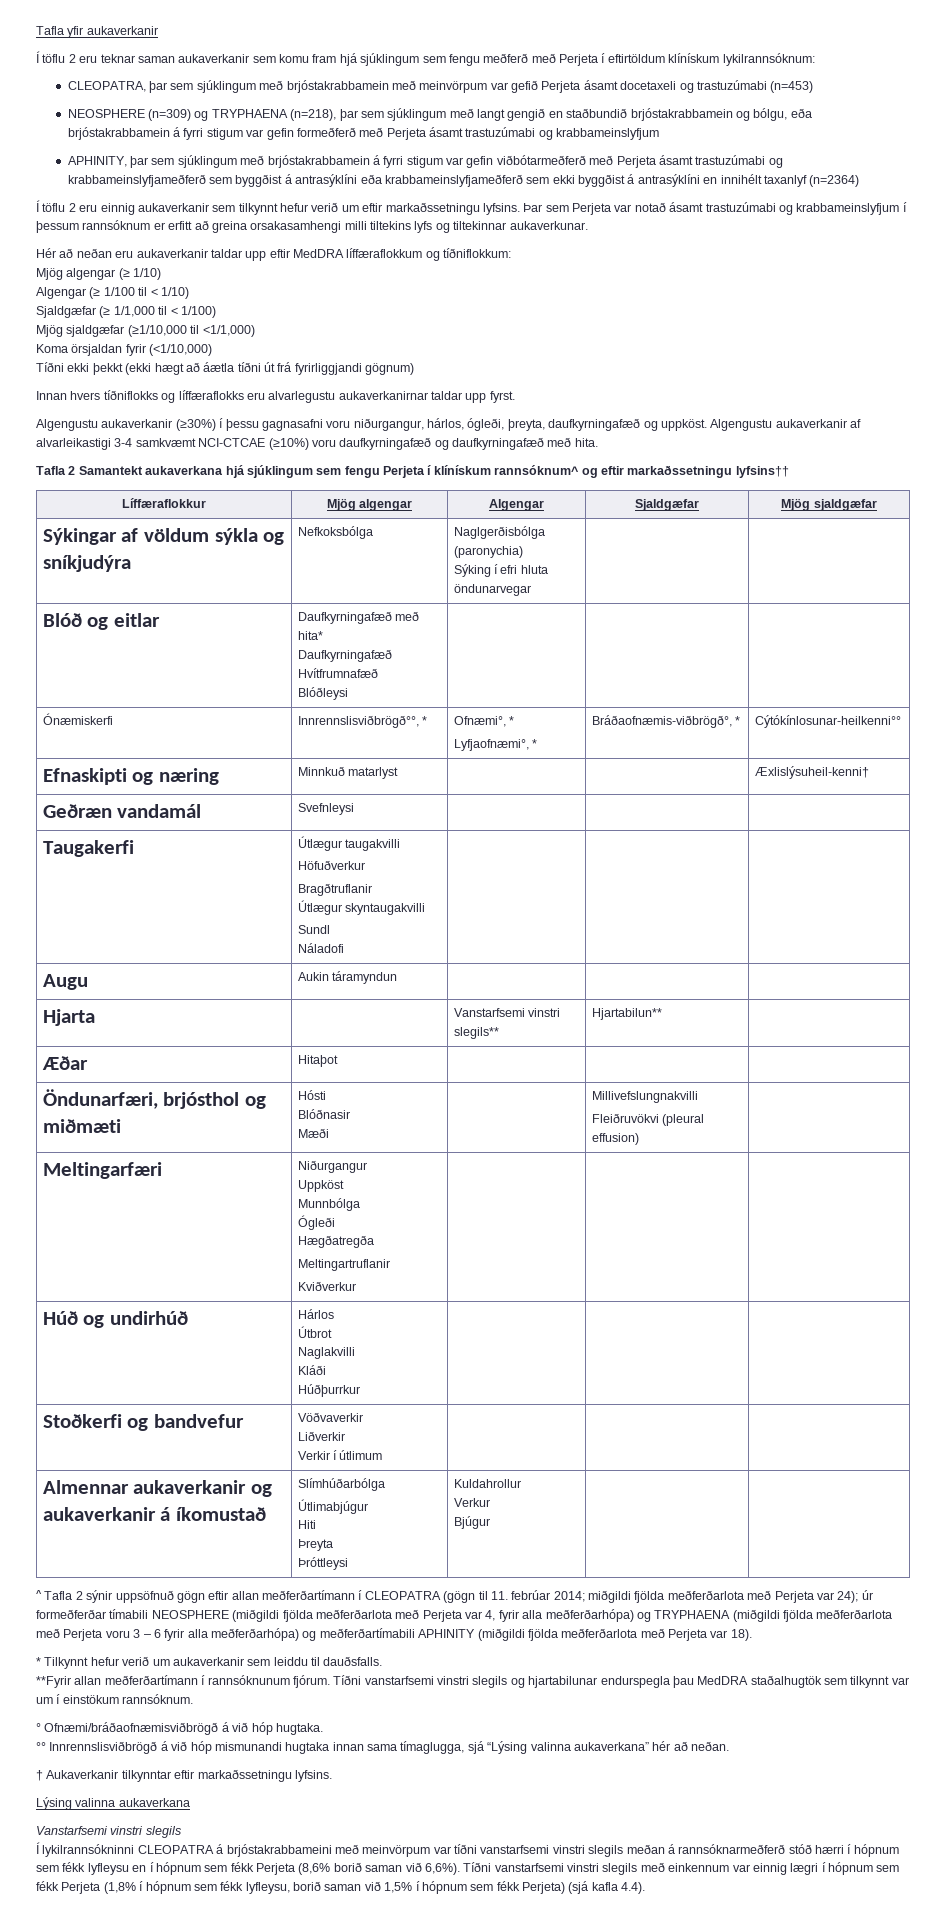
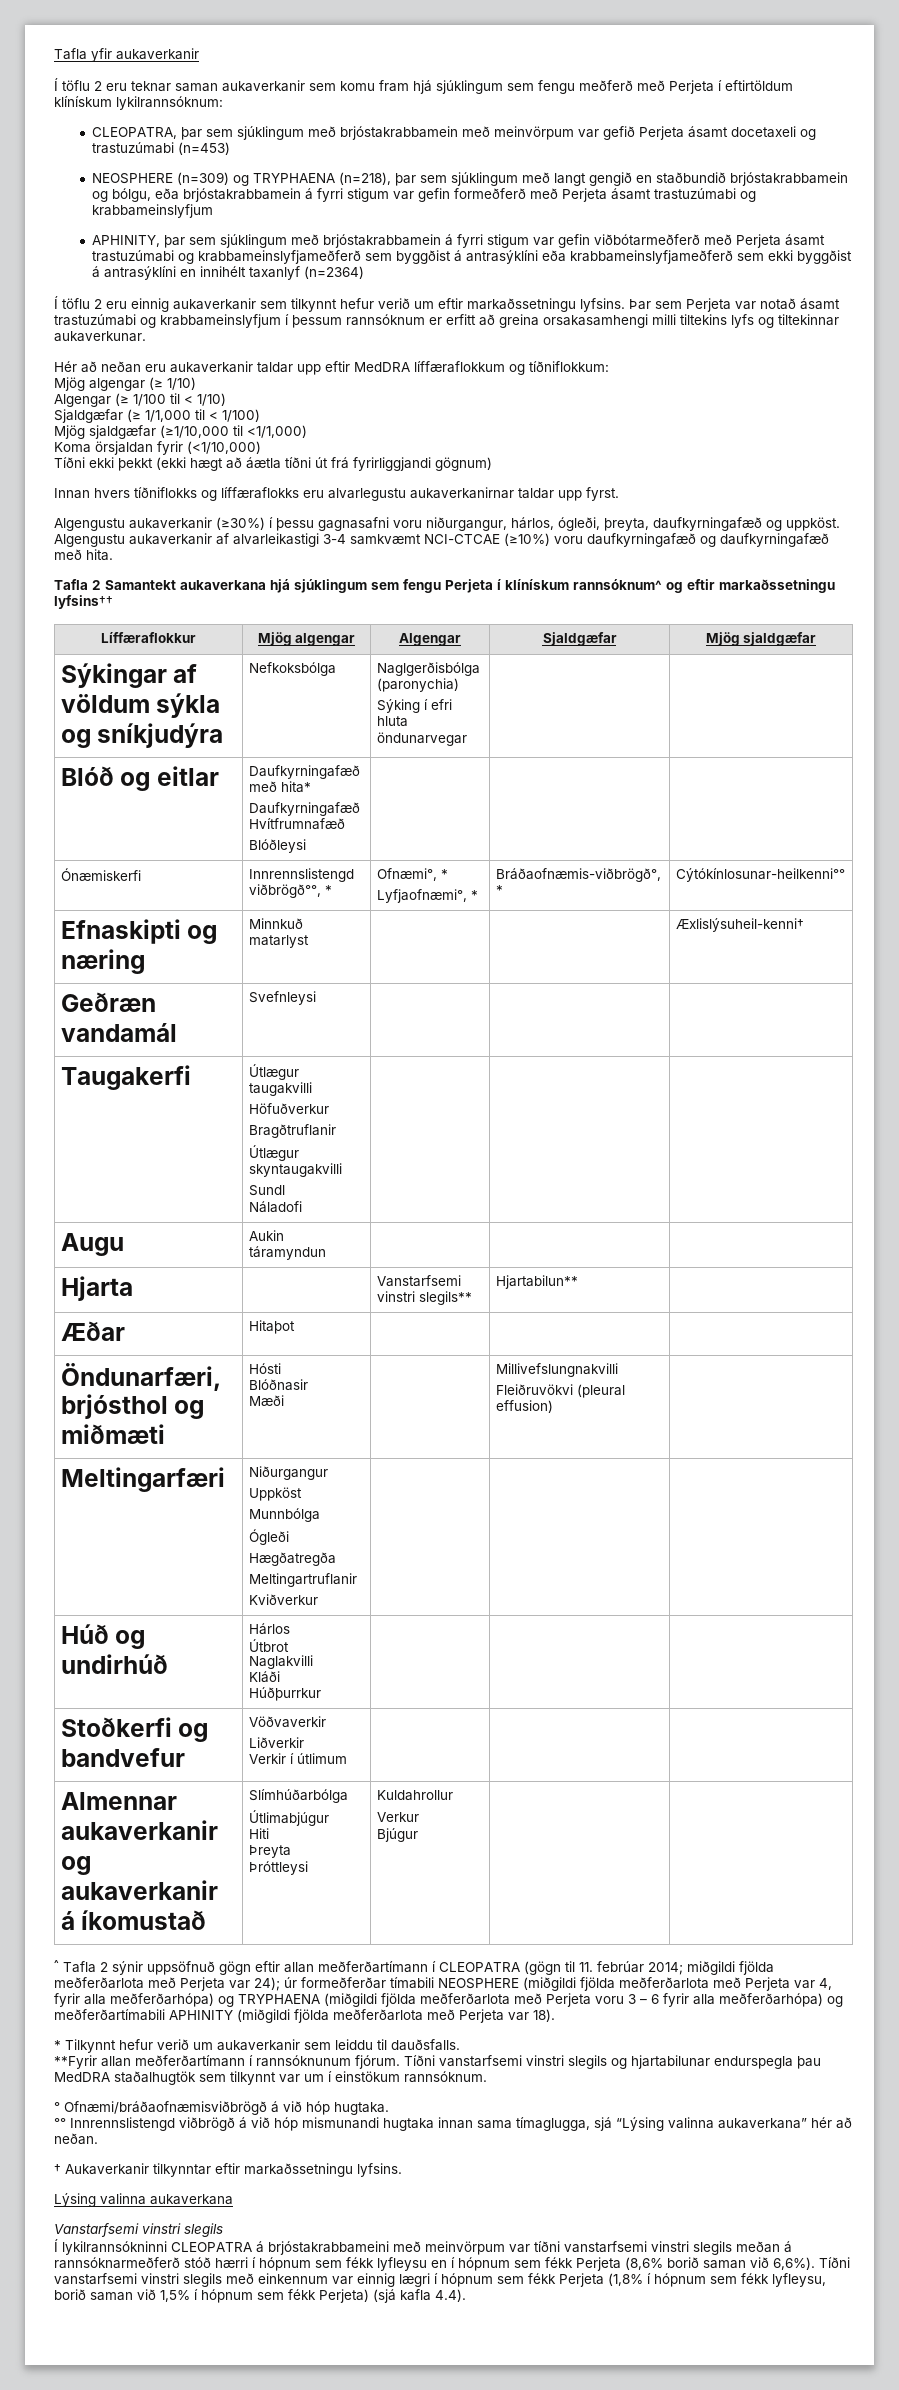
- Ónæmiskerfi | Innrennslisviðbrögð°°, * | Ofnæmi°, *
+ Ónæmiskerfi | Innrennslistengd viðbrögð°°, * | Ofnæmi°, *
- °° Innrennslisviðbrögð á við hóp mismunandi hugtaka innan sama tímaglugga, sjá “Lýsing valinna aukaverkana” hér að neðan.
+ °° Innrennslistengd viðbrögð á við hóp mismunandi hugtaka innan sama tímaglugga, sjá “Lýsing valinna aukaverkana” hér að neðan.

